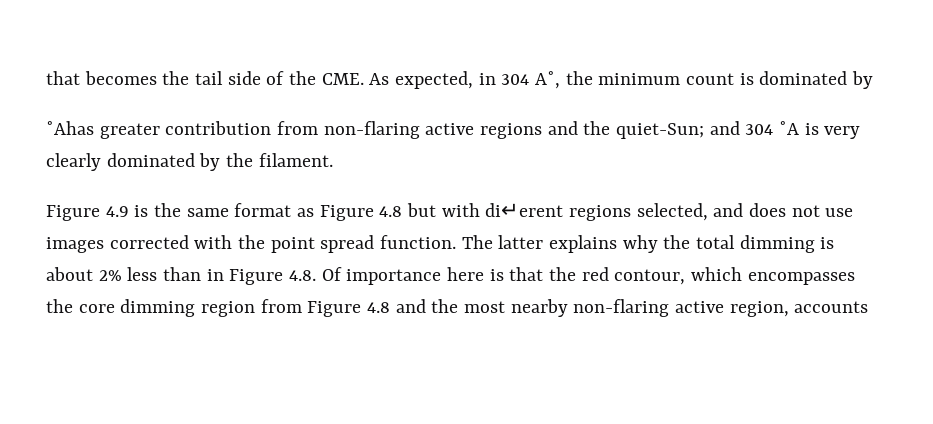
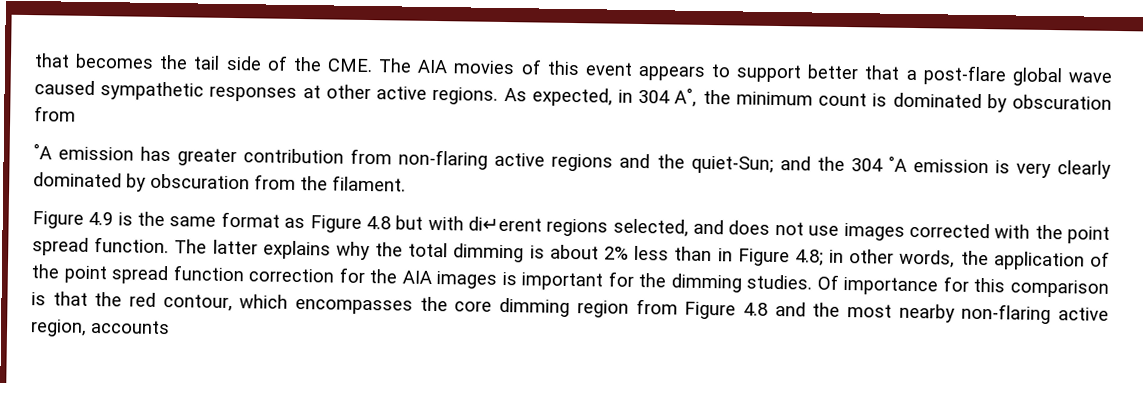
- that becomes the tail side of the CME. As expected, in 304 A˚, the minimum count is dominated by
- ˚Ahas greater contribution from non-flaring active regions and the quiet-Sun; and 304 ˚A is very clearly dominated by the filament.
+ that becomes the tail side of the CME. The AIA movies of this event appears to support better that a post-flare global wave caused sympathetic responses at other active regions. As expected, in 304 A˚, the minimum count is dominated by obscuration from
+ ˚A emission has greater contribution from non-flaring active regions and the quiet-Sun; and the 304 ˚A emission is very clearly dominated by obscuration from the filament.
- The latter explains why the total dimming is about 2% less than in Figure 4.8. Of importance here is that the red contour, which encompasses the core dimming region from Figure 4.8 and the most nearby non-flaring active region, accounts
+ The latter explains why the total dimming is about 2% less than in Figure 4.8; in other words, the application of the point spread function correction for the AIA images is important for the dimming studies. Of importance for this comparison is that the red contour, which encompasses the core dimming region from Figure 4.8 and the most nearby non-flaring active region, accounts

